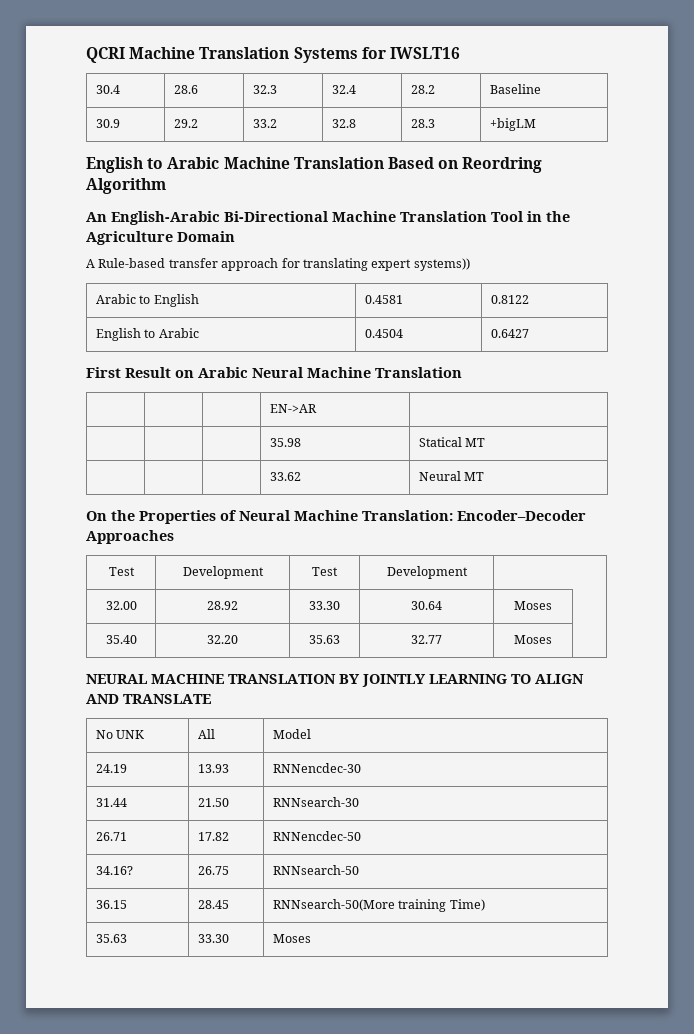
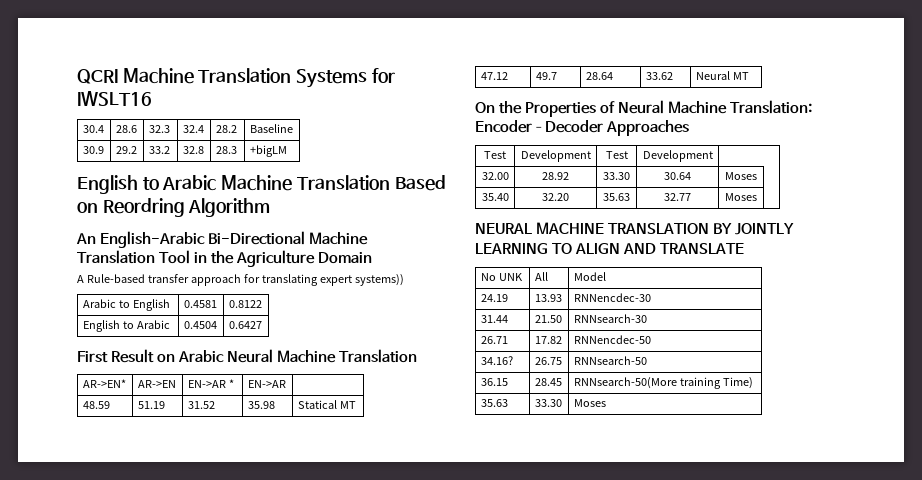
- | | | EN->AR |
- | | | 35.98 | Statical MT
+ AR->EN* | AR->EN | EN->AR * | EN->AR |
+ 48.59 | 51.19 | 31.52 | 35.98 | Statical MT
- | | | 33.62 | Neural MT
+ 47.12 | 49.7 | 28.64 | 33.62 | Neural MT

